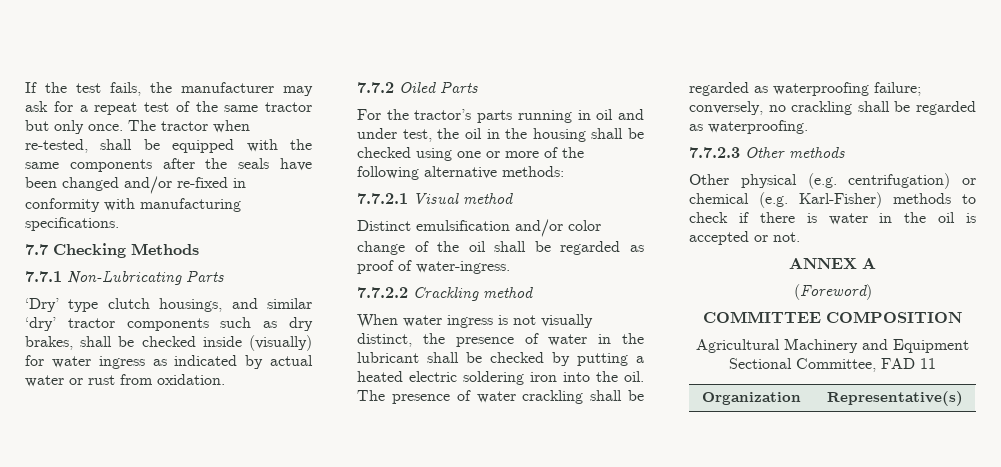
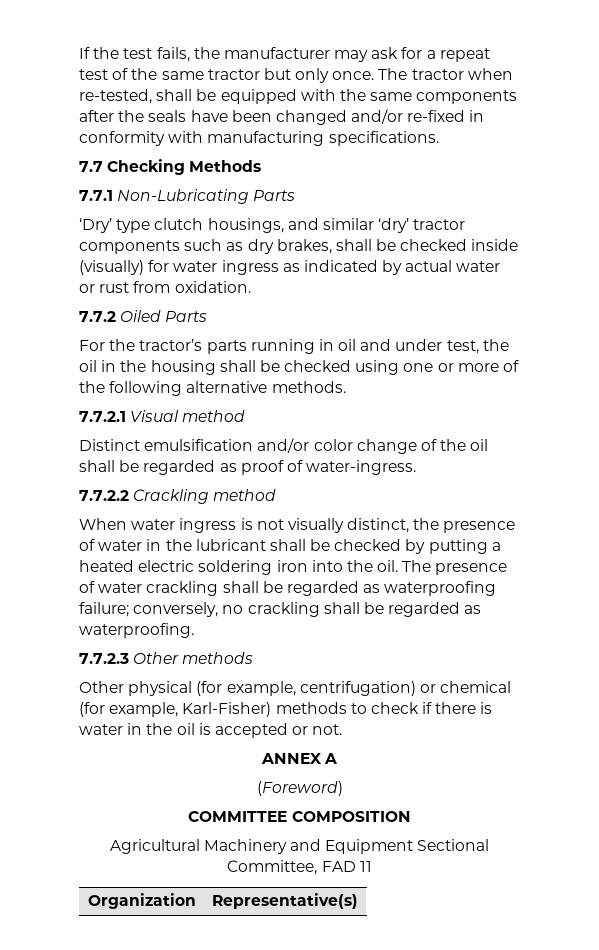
- For the tractor’s parts running in oil and under test, the oil in the housing shall be checked using one or more of the following alternative methods:
+ For the tractor’s parts running in oil and under test, the oil in the housing shall be checked using one or more of the following alternative methods.
- Other physical (e.g. centrifugation) or chemical (e.g. Karl-Fisher) methods to check if there is water in the oil is accepted or not.
+ Other physical (for example, centrifugation) or chemical (for example, Karl-Fisher) methods to check if there is water in the oil is accepted or not.

